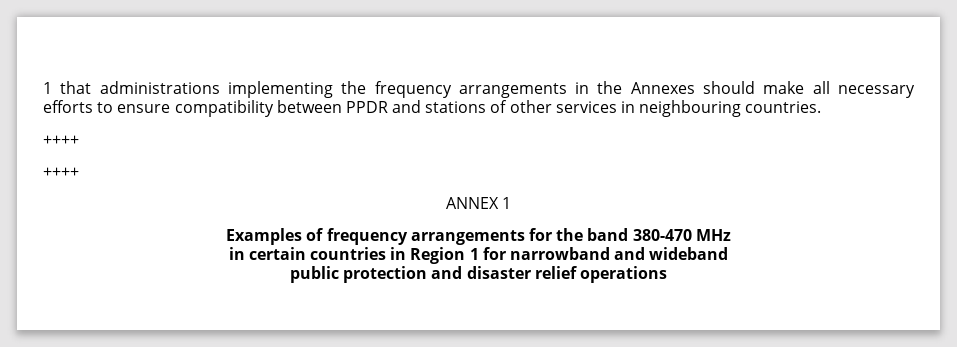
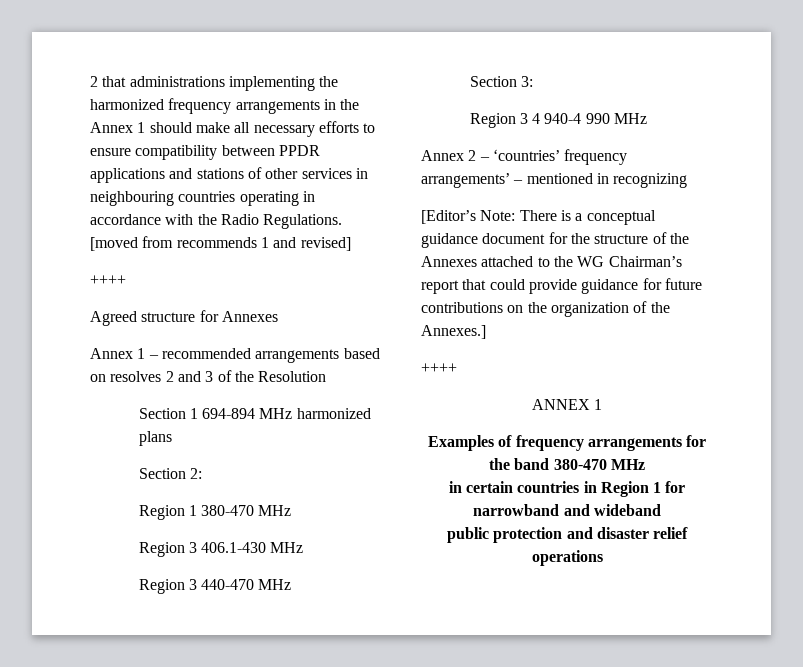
- 1 that administrations implementing the frequency arrangements in the Annexes should make all necessary efforts to ensure compatibility between PPDR and stations of other services in neighbouring countries.
+ 2 that administrations implementing the harmonized frequency arrangements in the Annex 1 should make all necessary efforts to ensure compatibility between PPDR applications and stations of other services in neighbouring countries operating in accordance with the Radio Regulations. [moved from recommends 1 and revised]
  ++++
+ Agreed structure for Annexes
+ Annex 1 – recommended arrangements based on resolves 2 and 3 of the Resolution
+ Section 1 694-894 MHz harmonized plans
+ Section 2:
+ Region 1 380-470 MHz
+ Region 3 406.1-430 MHz
+ Region 3 440-470 MHz
+ Section 3:
+ Region 3 4 940-4 990 MHz
+ Annex 2 – ‘countries’ frequency arrangements’ – mentioned in recognizing
+ [Editor’s Note: There is a conceptual guidance document for the structure of the Annexes attached to the WG Chairman’s report that could provide guidance for future contributions on the organization of the Annexes.]

